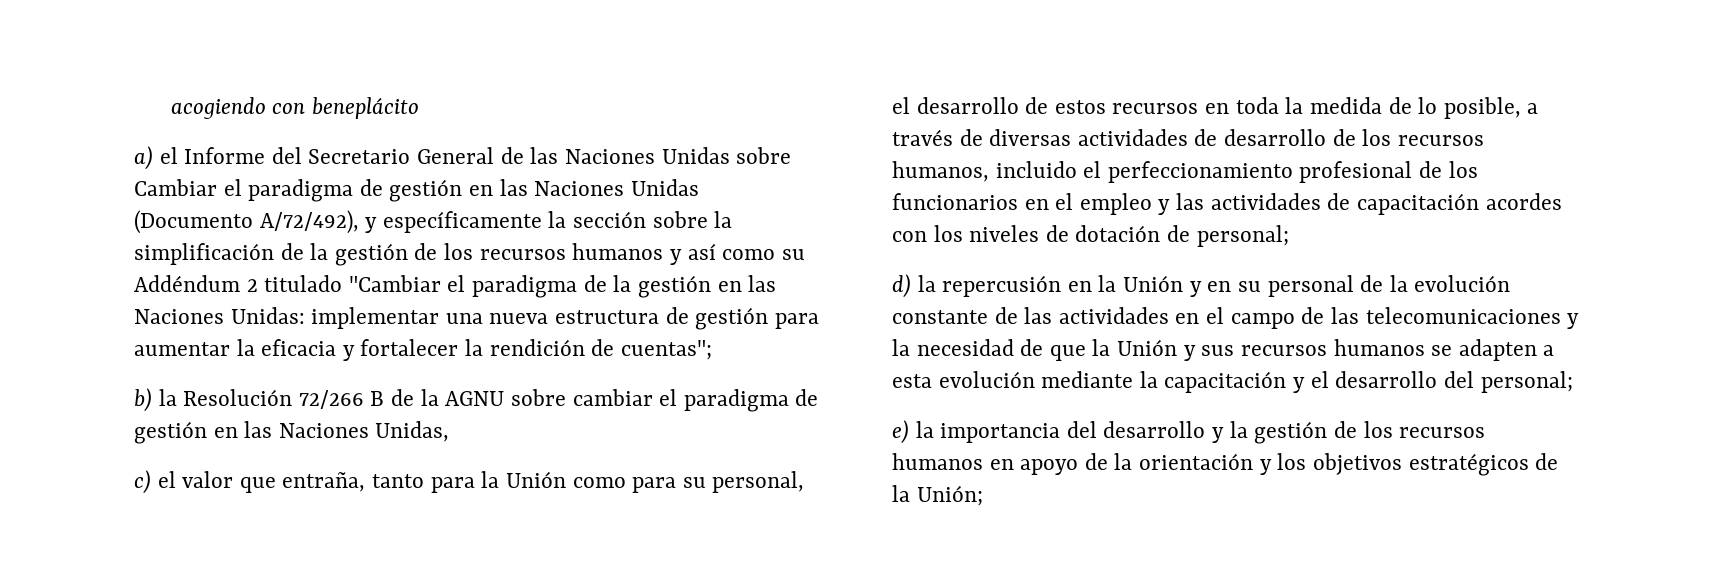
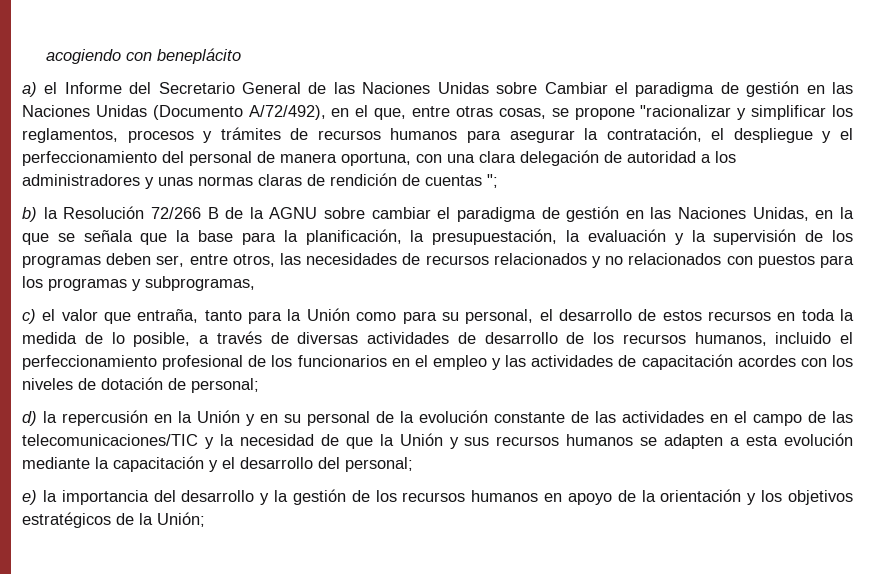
- a) el Informe del Secretario General de las Naciones Unidas sobre Cambiar el paradigma de gestión en las Naciones Unidas (Documento A/72/492), y específicamente la sección sobre la simplificación de la gestión de los recursos humanos y así como su Addéndum 2 titulado "Cambiar el paradigma de la gestión en las Naciones Unidas: implementar una nueva estructura de gestión para aumentar la eficacia y fortalecer la rendición de cuentas";
+ a) el Informe del Secretario General de las Naciones Unidas sobre Cambiar el paradigma de gestión en las Naciones Unidas (Documento A/72/492), en el que, entre otras cosas, se propone "racionalizar y simplificar los reglamentos, procesos y trámites de recursos humanos para asegurar la contratación, el despliegue y el perfeccionamiento del personal de manera oportuna, con una clara delegación de autoridad a los administradores y unas normas claras de rendición de cuentas ";
- b) la Resolución 72/266 B de la AGNU sobre cambiar el paradigma de gestión en las Naciones Unidas,
+ b) la Resolución 72/266 B de la AGNU sobre cambiar el paradigma de gestión en las Naciones Unidas, en la que se señala que la base para la planificación, la presupuestación, la evaluación y la supervisión de los programas deben ser, entre otros, las necesidades de recursos relacionados y no relacionados con puestos para los programas y subprogramas,
- d) la repercusión en la Unión y en su personal de la evolución constante de las actividades en el campo de las telecomunicaciones y la necesidad de que la Unión y sus recursos humanos se adapten a esta evolución mediante la capacitación y el desarrollo del personal;
+ d) la repercusión en la Unión y en su personal de la evolución constante de las actividades en el campo de las telecomunicaciones/TIC y la necesidad de que la Unión y sus recursos humanos se adapten a esta evolución mediante la capacitación y el desarrollo del personal;

